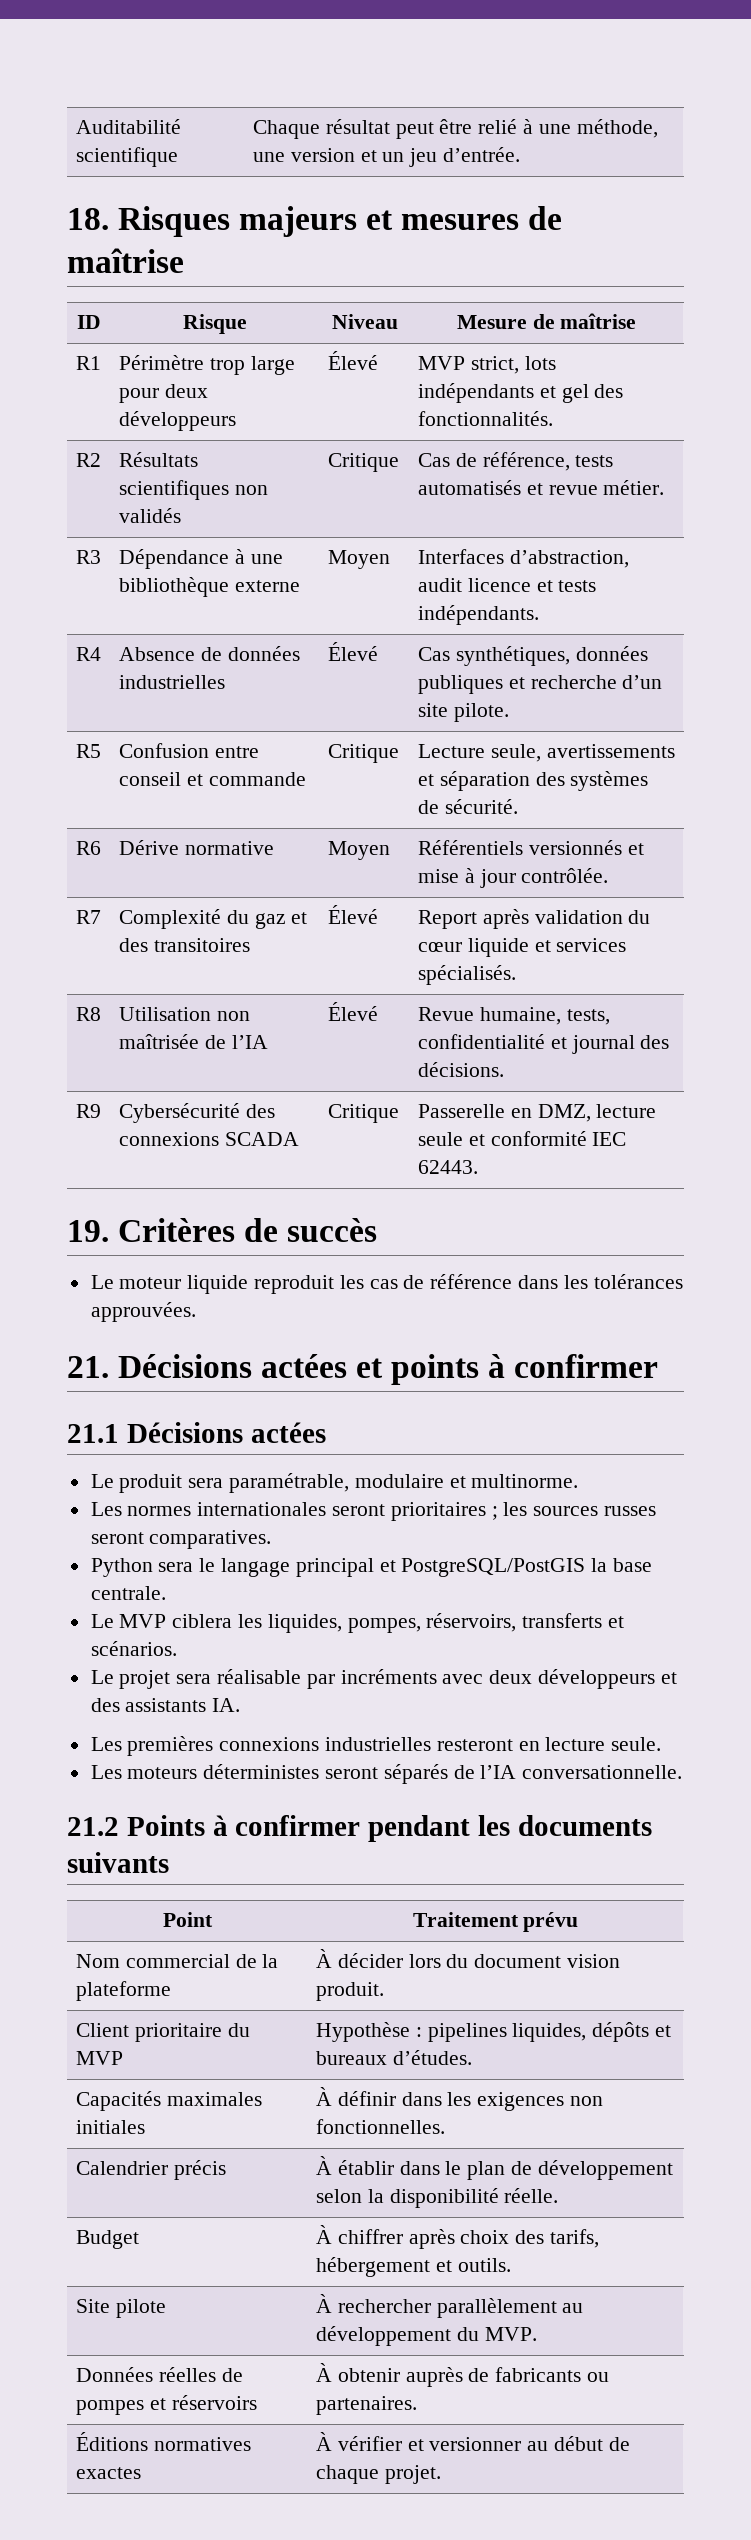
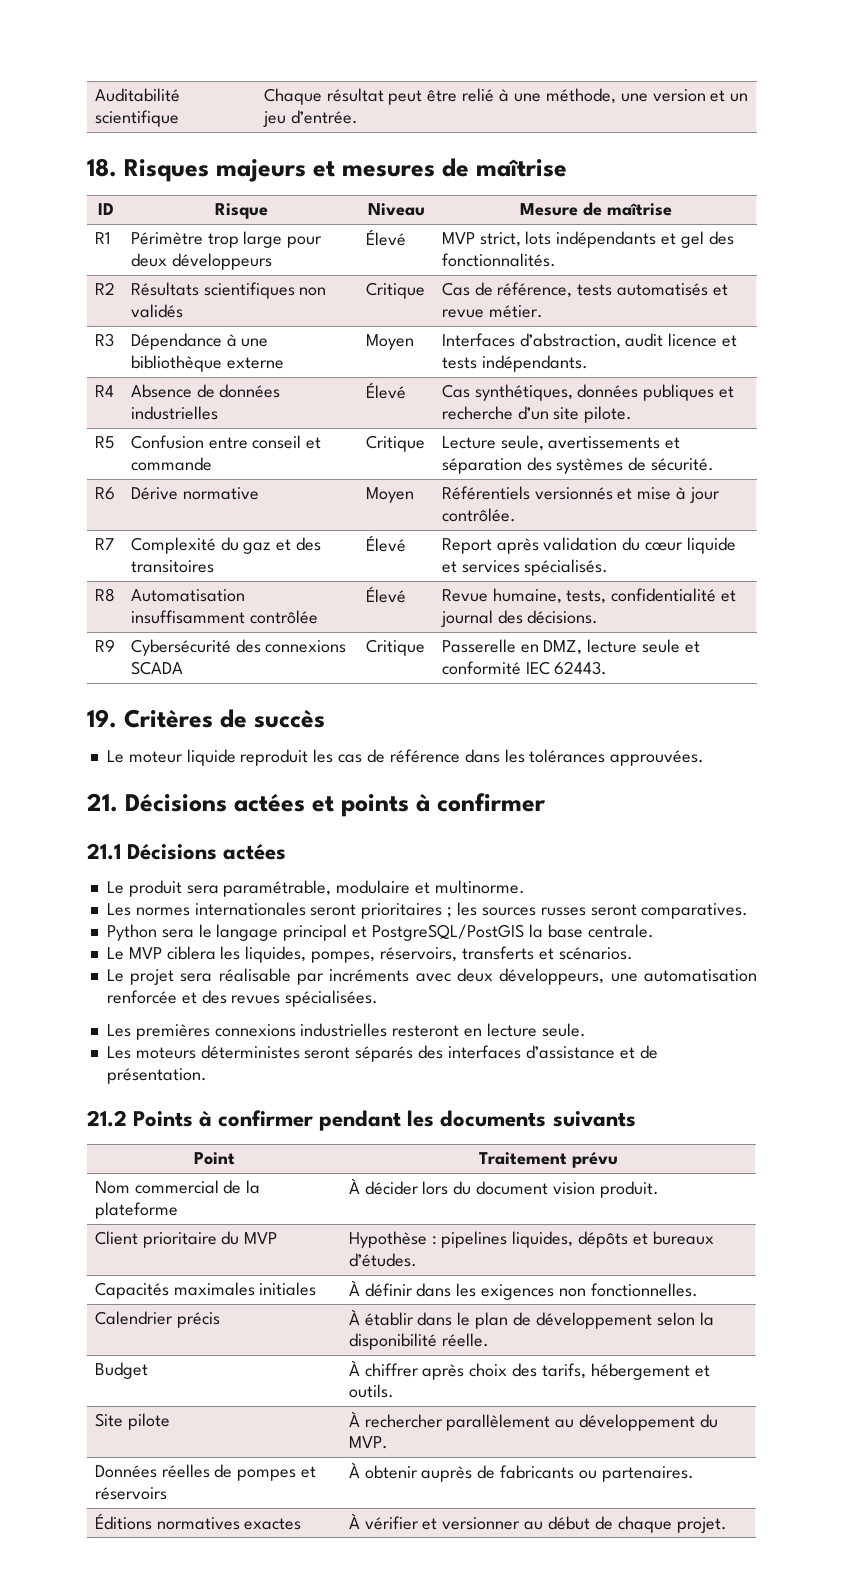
- R8 | Utilisation non maîtrisée de l’IA | Élevé | Revue humaine, tests, confidentialité et journal des décisions.
+ R8 | Automatisation insuffisamment contrôlée | Élevé | Revue humaine, tests, confidentialité et journal des décisions.
- Le projet sera réalisable par incréments avec deux développeurs et des assistants IA.
+ Le projet sera réalisable par incréments avec deux développeurs, une automatisation renforcée et des revues spécialisées.
- Les moteurs déterministes seront séparés de l’IA conversationnelle.
+ Les moteurs déterministes seront séparés des interfaces d’assistance et de présentation.

